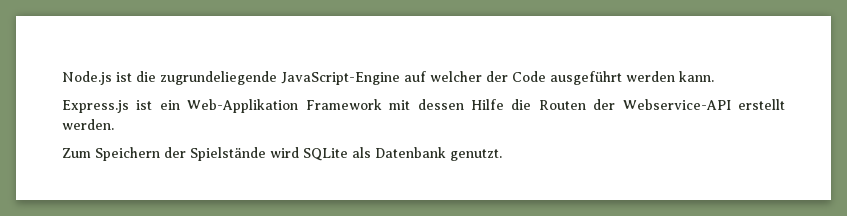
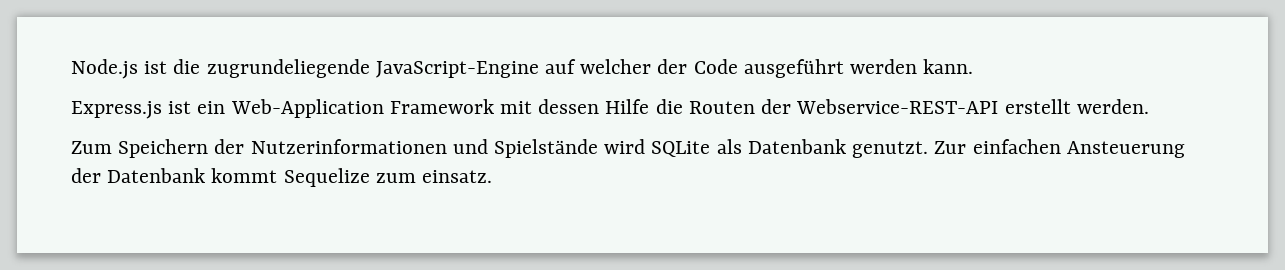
- Express.js ist ein Web-Applikation Framework mit dessen Hilfe die Routen der Webservice-API erstellt werden.
+ Express.js ist ein Web-Application Framework mit dessen Hilfe die Routen der Webservice-REST-API erstellt werden.
- Zum Speichern der Spielstände wird SQLite als Datenbank genutzt.
+ Zum Speichern der Nutzerinformationen und Spielstände wird SQLite als Datenbank genutzt.
+ Zur einfachen Ansteuerung der Datenbank kommt Sequelize zum einsatz.

